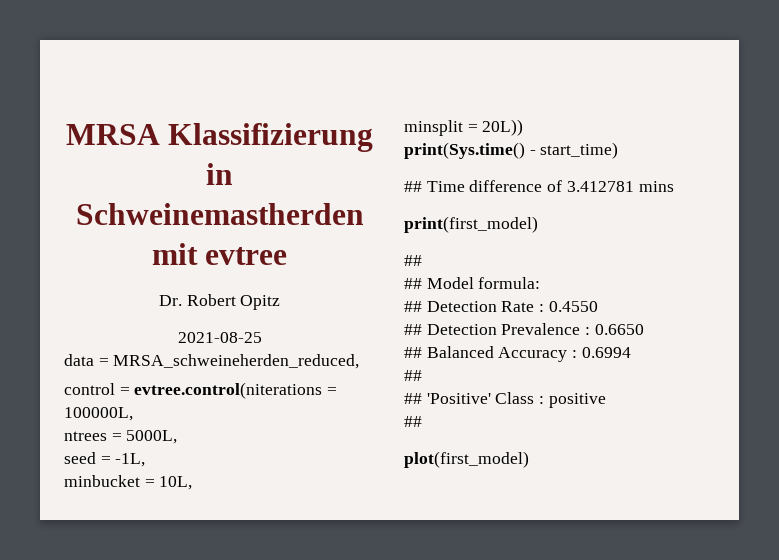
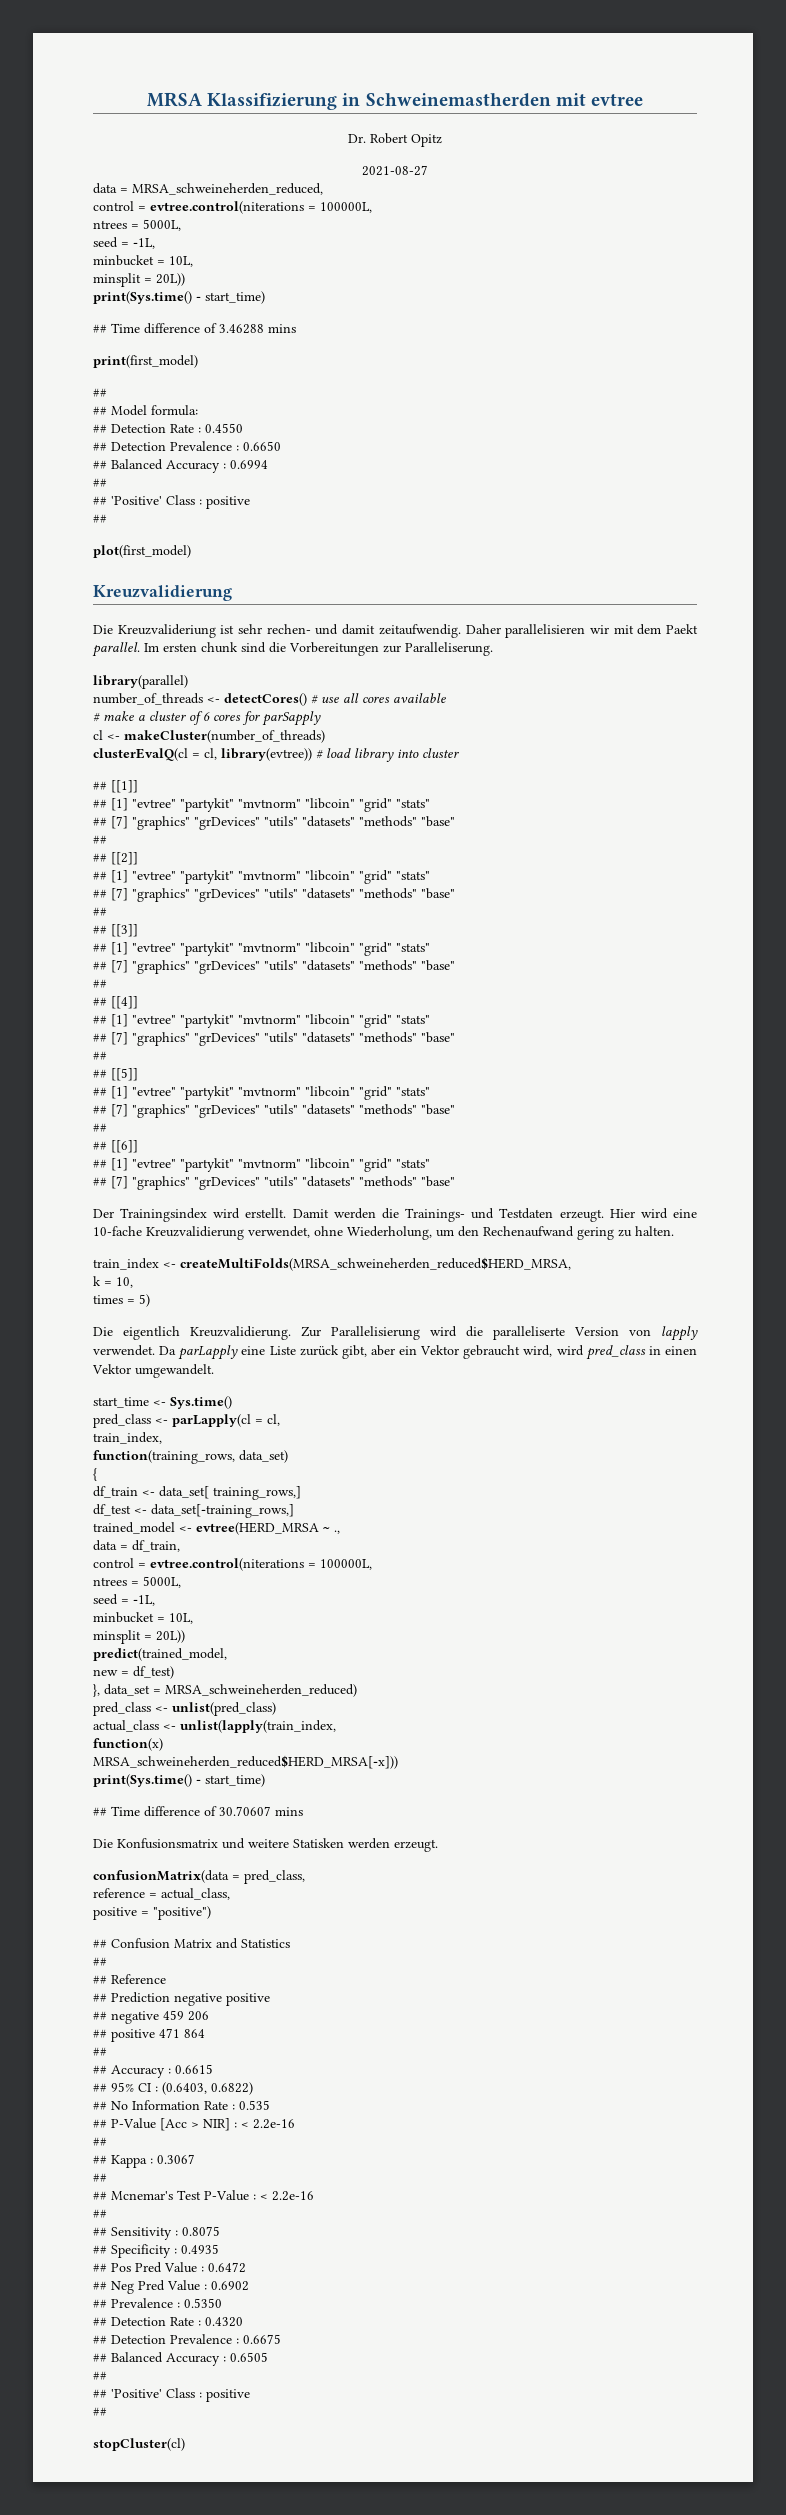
- 2021-08-25
+ 2021-08-27
- ## Time difference of 3.412781 mins
+ ## Time difference of 3.46288 mins
  plot(first_model)
+ Kreuzvalidierung
+ Die Kreuzvalideriung ist sehr rechen- und damit zeitaufwendig. Daher parallelisieren wir mit dem Paekt parallel. Im ersten chunk sind die Vorbereitungen zur Paralleliserung.
+ library(parallel)
+ number_of_threads <- detectCores() # use all cores available
+ # make a cluster of 6 cores for parSapply
+ cl <- makeCluster(number_of_threads)
+ clusterEvalQ(cl = cl, library(evtree)) # load library into cluster
+ ## [[1]]
+ ## [1] "evtree" "partykit" "mvtnorm" "libcoin" "grid" "stats"
+ ## [7] "graphics" "grDevices" "utils" "datasets" "methods" "base"
+ ##
+ ## [[2]]
+ ## [1] "evtree" "partykit" "mvtnorm" "libcoin" "grid" "stats"
+ ## [7] "graphics" "grDevices" "utils" "datasets" "methods" "base"
+ ##
+ ## [[3]]
+ ## [1] "evtree" "partykit" "mvtnorm" "libcoin" "grid" "stats"
+ ## [7] "graphics" "grDevices" "utils" "datasets" "methods" "base"
+ ##
+ ## [[4]]
+ ## [1] "evtree" "partykit" "mvtnorm" "libcoin" "grid" "stats"
+ ## [7] "graphics" "grDevices" "utils" "datasets" "methods" "base"
+ ##
+ ## [[5]]
+ ## [1] "evtree" "partykit" "mvtnorm" "libcoin" "grid" "stats"
+ ## [7] "graphics" "grDevices" "utils" "datasets" "methods" "base"
+ ##
+ ## [[6]]
+ ## [1] "evtree" "partykit" "mvtnorm" "libcoin" "grid" "stats"
+ ## [7] "graphics" "grDevices" "utils" "datasets" "methods" "base"
+ Der Trainingsindex wird erstellt. Damit werden die Trainings- und Testdaten erzeugt. Hier wird eine 10-fache Kreuzvalidierung verwendet, ohne Wiederholung, um den Rechenaufwand gering zu halten.
+ train_index <- createMultiFolds(MRSA_schweineherden_reduced$HERD_MRSA,
+ k = 10,
+ times = 5)
+ Die eigentlich Kreuzvalidierung. Zur Parallelisierung wird die paralleliserte Version von lapply verwendet. Da parLapply eine Liste zurück gibt, aber ein Vektor gebraucht wird, wird pred_class in einen Vektor umgewandelt.
+ start_time <- Sys.time()
+ pred_class <- parLapply(cl = cl,
+ train_index,
+ function(training_rows, data_set)
+ {
+ df_train <- data_set[ training_rows,]
+ df_test <- data_set[-training_rows,]
+ trained_model <- evtree(HERD_MRSA ~ .,
+ data = df_train,
+ control = evtree.control(niterations = 100000L,
+ ntrees = 5000L,
+ seed = -1L,
+ minbucket = 10L,
+ minsplit = 20L))
+ predict(trained_model,
+ new = df_test)
+ }, data_set = MRSA_schweineherden_reduced)
+ pred_class <- unlist(pred_class)
+ actual_class <- unlist(lapply(train_index,
+ function(x)
+ MRSA_schweineherden_reduced$HERD_MRSA[-x]))
+ print(Sys.time() - start_time)
+ ## Time difference of 30.70607 mins
+ Die Konfusionsmatrix und weitere Statisken werden erzeugt.
+ confusionMatrix(data = pred_class,
+ reference = actual_class,
+ positive = "positive")
+ ## Confusion Matrix and Statistics
+ ##
+ ## Reference
+ ## Prediction negative positive
+ ## negative 459 206
+ ## positive 471 864
+ ##
+ ## Accuracy : 0.6615
+ ## 95% CI : (0.6403, 0.6822)
+ ## No Information Rate : 0.535
+ ## P-Value [Acc > NIR] : < 2.2e-16
+ ##
+ ## Kappa : 0.3067
+ ##
+ ## Mcnemar's Test P-Value : < 2.2e-16
+ ##
+ ## Sensitivity : 0.8075
+ ## Specificity : 0.4935
+ ## Pos Pred Value : 0.6472
+ ## Neg Pred Value : 0.6902
+ ## Prevalence : 0.5350
+ ## Detection Rate : 0.4320
+ ## Detection Prevalence : 0.6675
+ ## Balanced Accuracy : 0.6505
+ ##
+ ## 'Positive' Class : positive
+ ##
+ stopCluster(cl)

